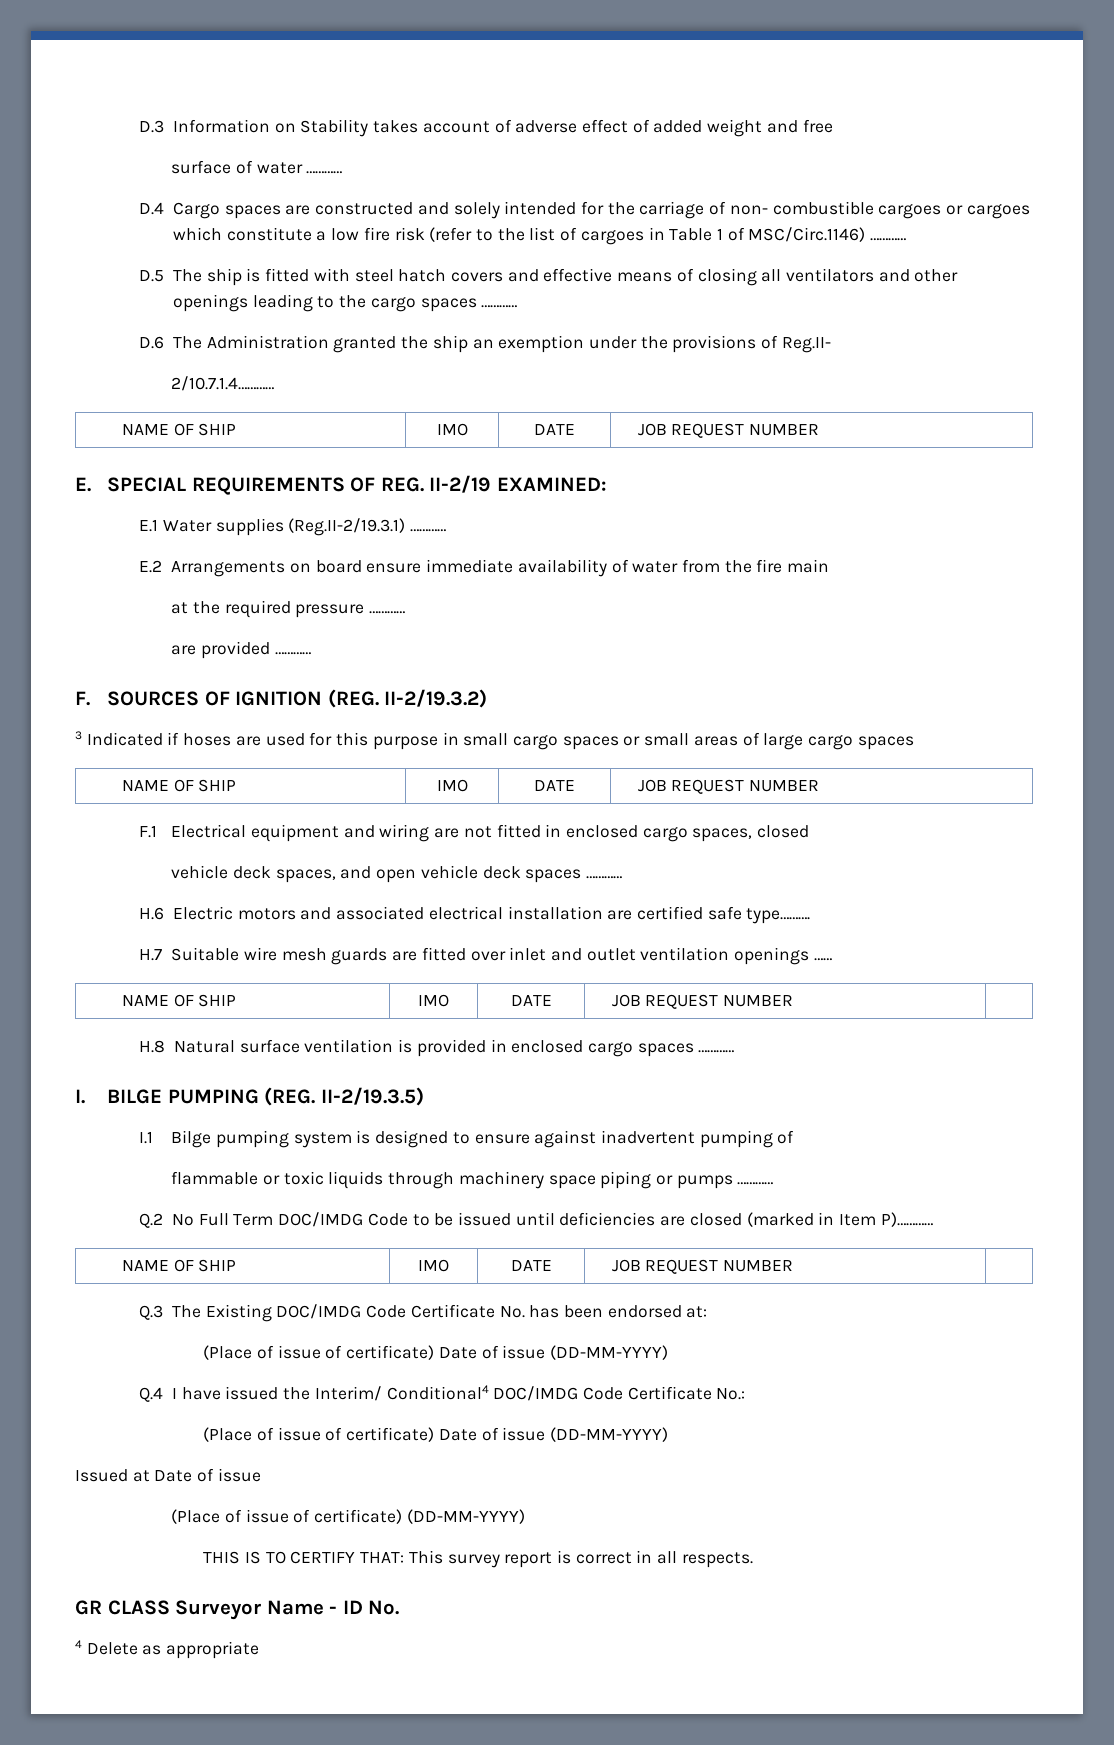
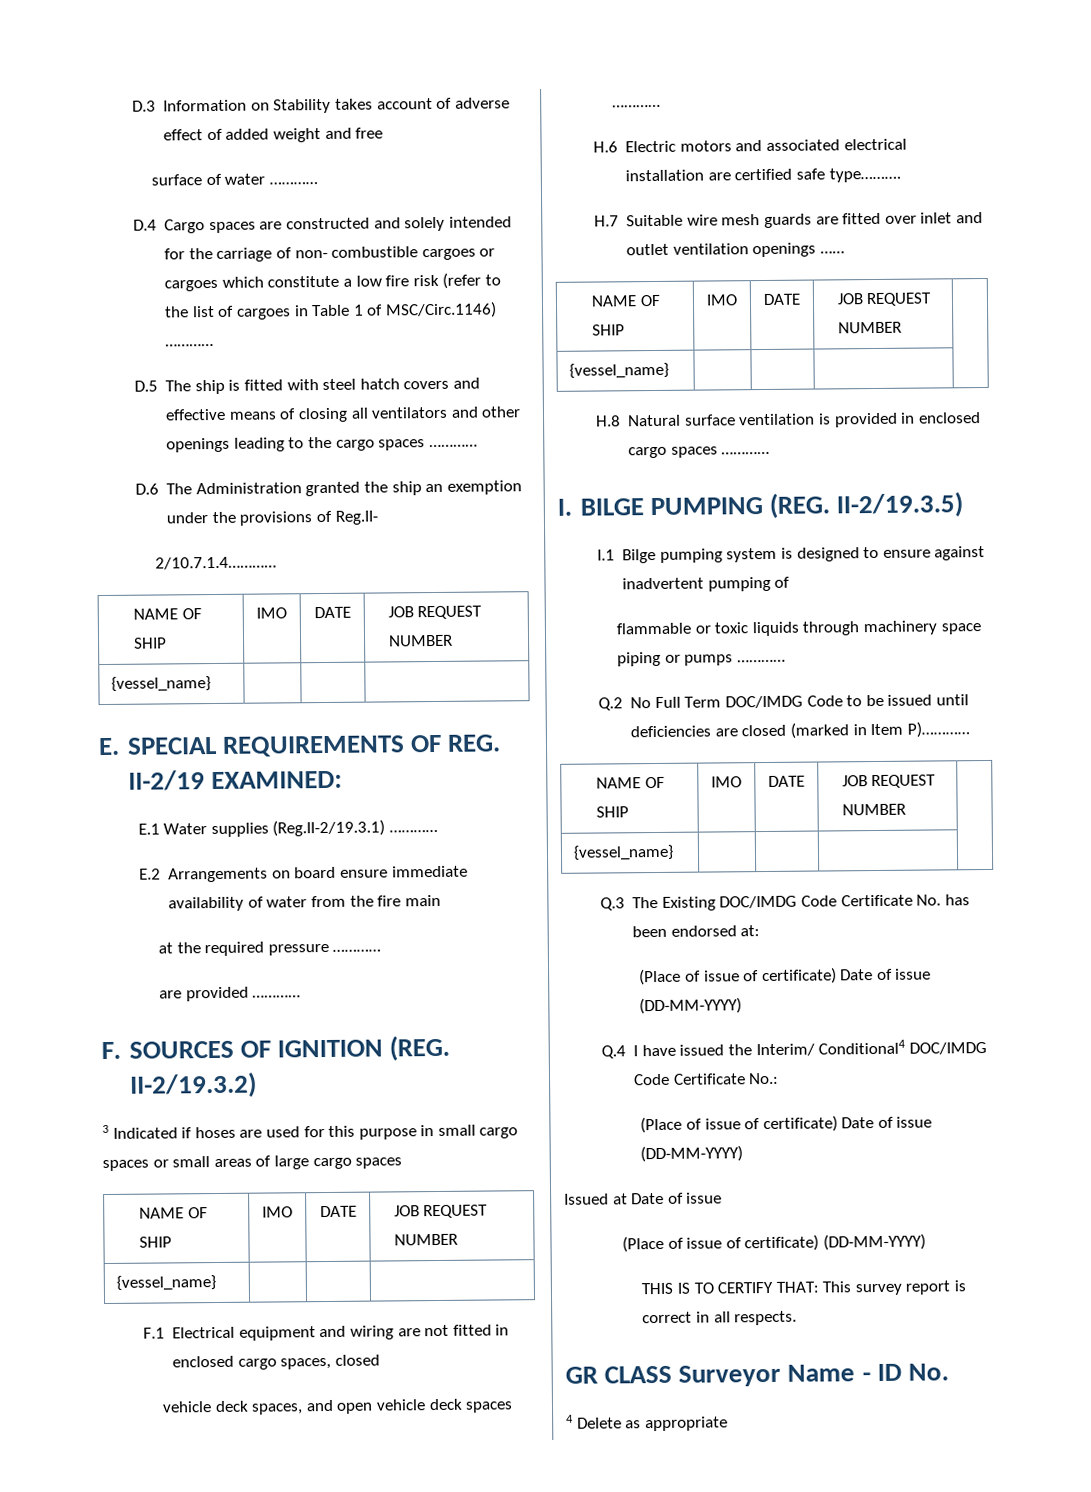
  2/10.7.1.4…………
  NAME OF SHIP | IMO | DATE | JOB REQUEST NUMBER
+ {vessel_name} | | |
  3 Indicated if hoses are used for this purpose in small cargo spaces or small areas of large cargo spaces
  NAME OF SHIP | IMO | DATE | JOB REQUEST NUMBER
+ {vessel_name} | | |
  H.7 Suitable wire mesh guards are fitted over inlet and outlet ventilation openings ……
  NAME OF SHIP | IMO | DATE | JOB REQUEST NUMBER |
+ {vessel_name} | | | |
  Q.2 No Full Term DOC/IMDG Code to be issued until deficiencies are closed (marked in Item P)…………
  NAME OF SHIP | IMO | DATE | JOB REQUEST NUMBER |
+ {vessel_name} | | | |

